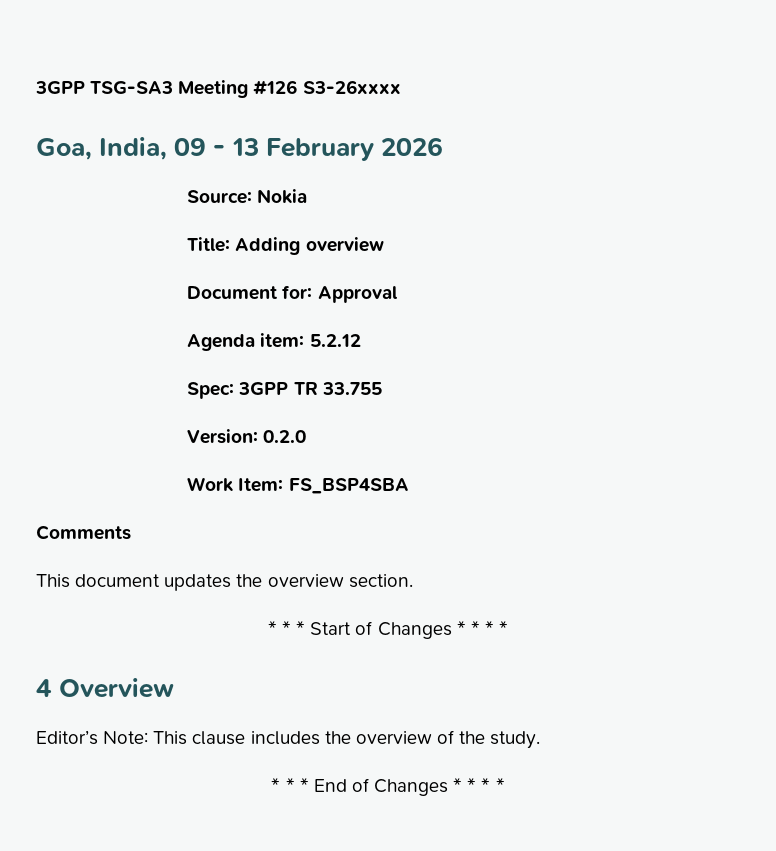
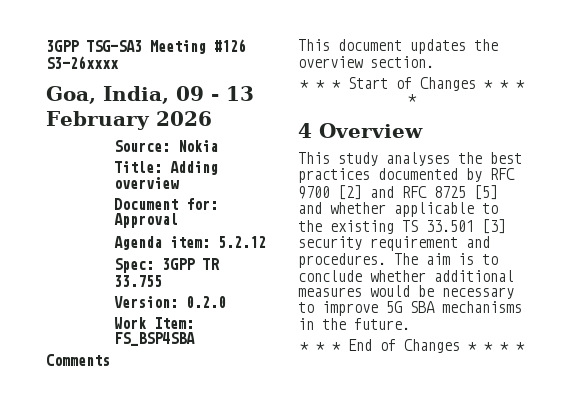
- Editor’s Note: This clause includes the overview of the study.
+ This study analyses the best practices documented by RFC 9700 [2] and RFC 8725 [5] and whether applicable to the existing TS 33.501 [3] security requirement and procedures. The aim is to conclude whether additional measures would be necessary to improve 5G SBA mechanisms in the future.

